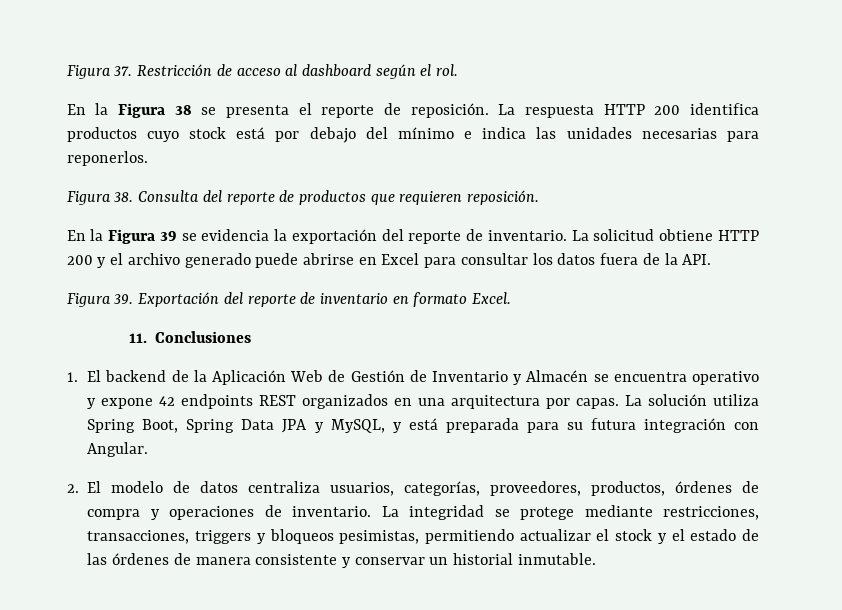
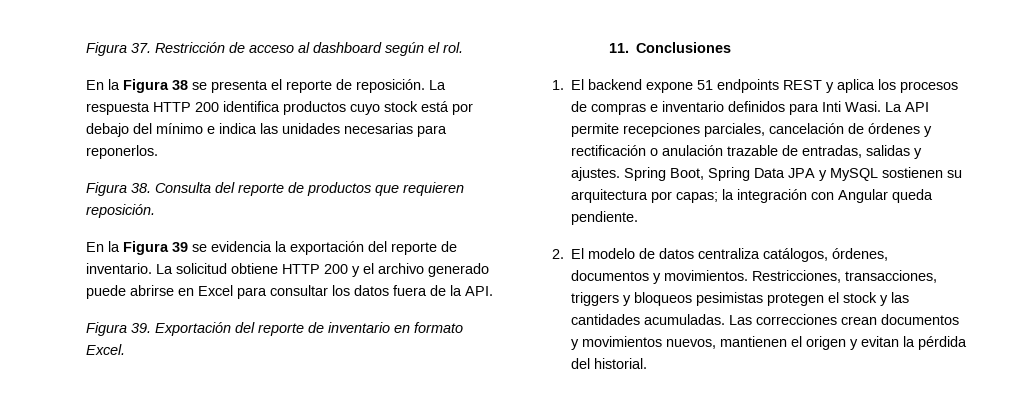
- 1. El backend de la Aplicación Web de Gestión de Inventario y Almacén se encuentra operativo y expone 42 endpoints REST organizados en una arquitectura por capas. La solución utiliza Spring Boot, Spring Data JPA y MySQL, y está preparada para su futura integración con Angular.
+ 1. El backend expone 51 endpoints REST y aplica los procesos de compras e inventario definidos para Inti Wasi. La API permite recepciones parciales, cancelación de órdenes y rectificación o anulación trazable de entradas, salidas y ajustes. Spring Boot, Spring Data JPA y MySQL sostienen su arquitectura por capas; la integración con Angular queda pendiente.
- 2. El modelo de datos centraliza usuarios, categorías, proveedores, productos, órdenes de compra y operaciones de inventario. La integridad se protege mediante restricciones, transacciones, triggers y bloqueos pesimistas, permitiendo actualizar el stock y el estado de las órdenes de manera consistente y conservar un historial inmutable.
+ 2. El modelo de datos centraliza catálogos, órdenes, documentos y movimientos. Restricciones, transacciones, triggers y bloqueos pesimistas protegen el stock y las cantidades acumuladas. Las correcciones crean documentos y movimientos nuevos, mantienen el origen y evitan la pérdida del historial.

